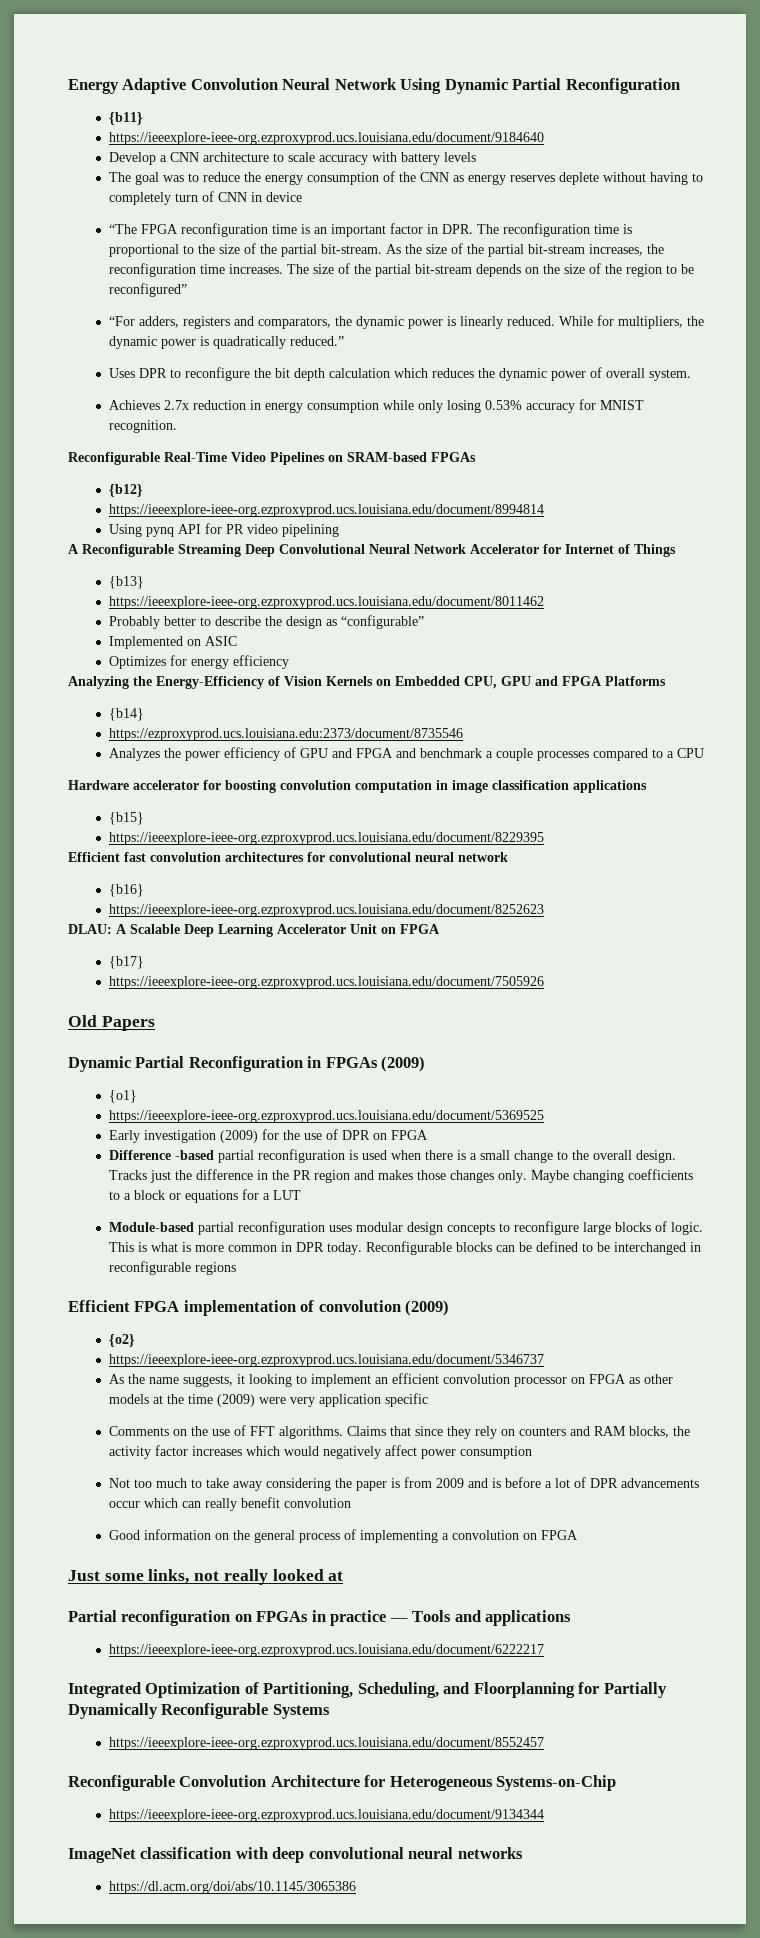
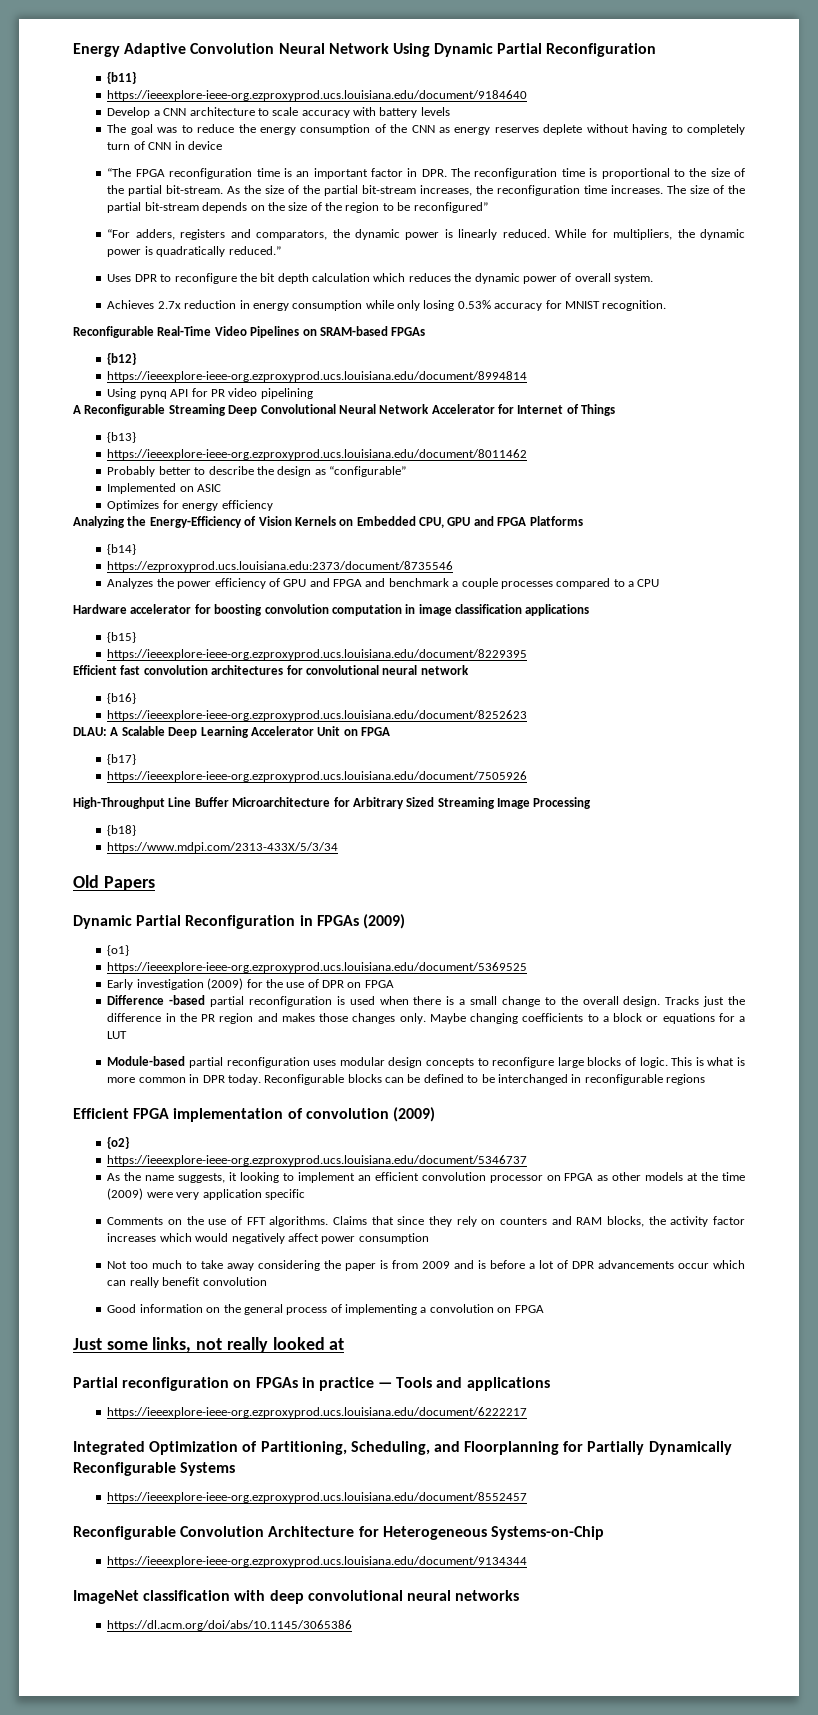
+ High-Throughput Line Buffer Microarchitecture for Arbitrary Sized Streaming Image Processing
+ {b18}
+ https://www.mdpi.com/2313-433X/5/3/34

